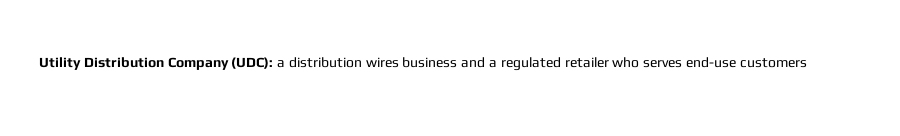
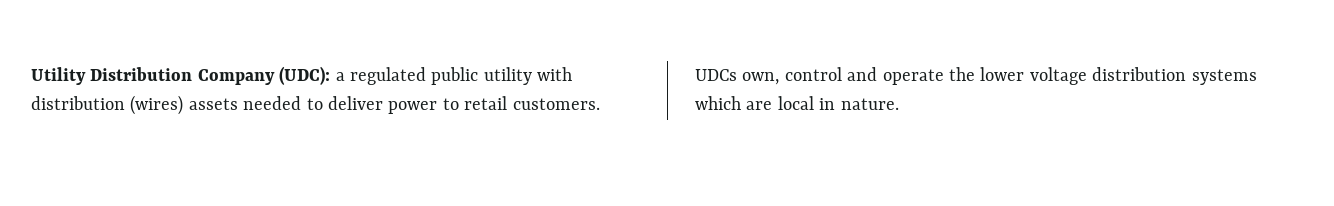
- Utility Distribution Company (UDC): a distribution wires business and a regulated retailer who serves end-use customers
+ Utility Distribution Company (UDC): a regulated public utility with distribution (wires) assets needed to deliver power to retail customers. UDCs own, control and operate the lower voltage distribution systems which are local in nature.

